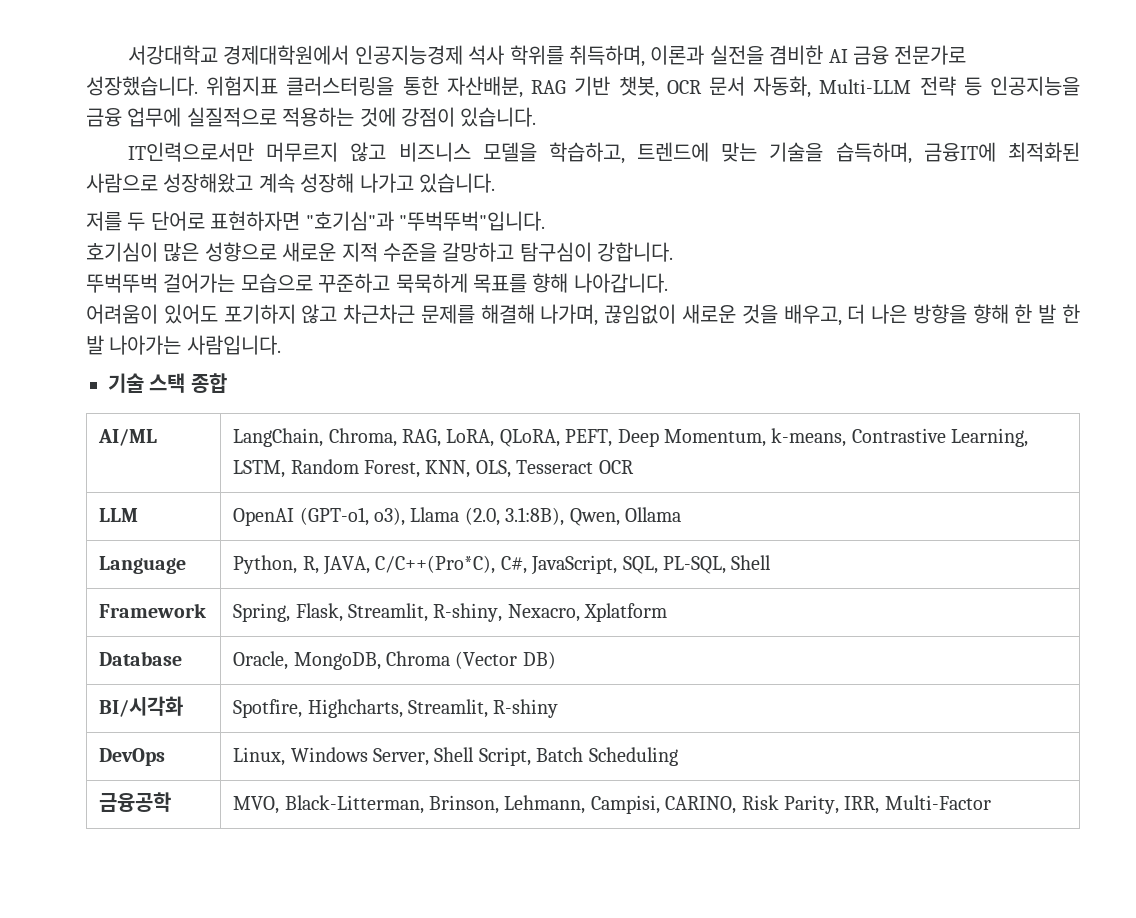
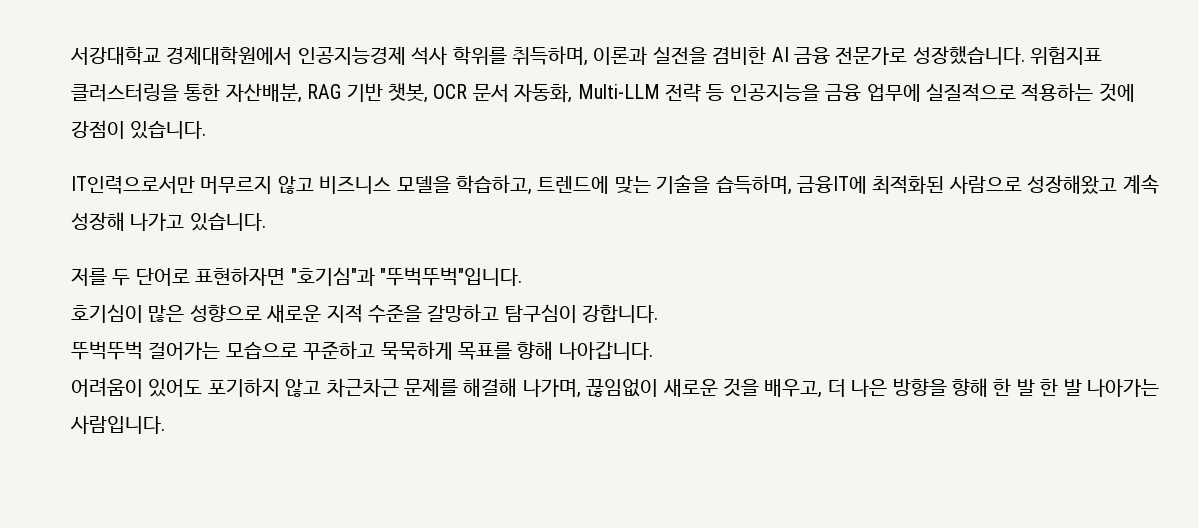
- 기술 스택 종합
- AI/ML | LangChain, Chroma, RAG, LoRA, QLoRA, PEFT, Deep Momentum, k-means, Contrastive Learning, LSTM, Random Forest, KNN, OLS, Tesseract OCR
- LLM | OpenAI (GPT-o1, o3), Llama (2.0, 3.1:8B), Qwen, Ollama
- Language | Python, R, JAVA, C/C++(Pro*C), C#, JavaScript, SQL, PL-SQL, Shell
- Framework | Spring, Flask, Streamlit, R-shiny, Nexacro, Xplatform
- Database | Oracle, MongoDB, Chroma (Vector DB)
- BI/시각화 | Spotfire, Highcharts, Streamlit, R-shiny
- DevOps | Linux, Windows Server, Shell Script, Batch Scheduling
- 금융공학 | MVO, Black-Litterman, Brinson, Lehmann, Campisi, CARINO, Risk Parity, IRR, Multi-Factor

